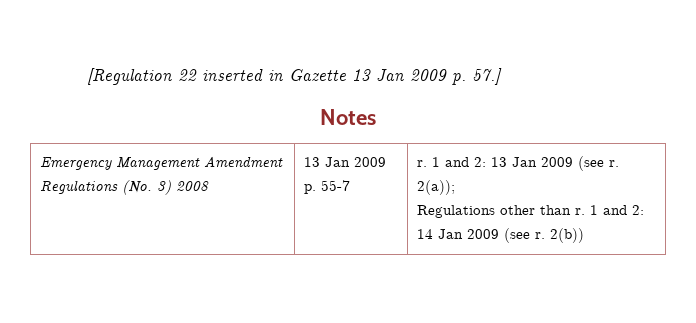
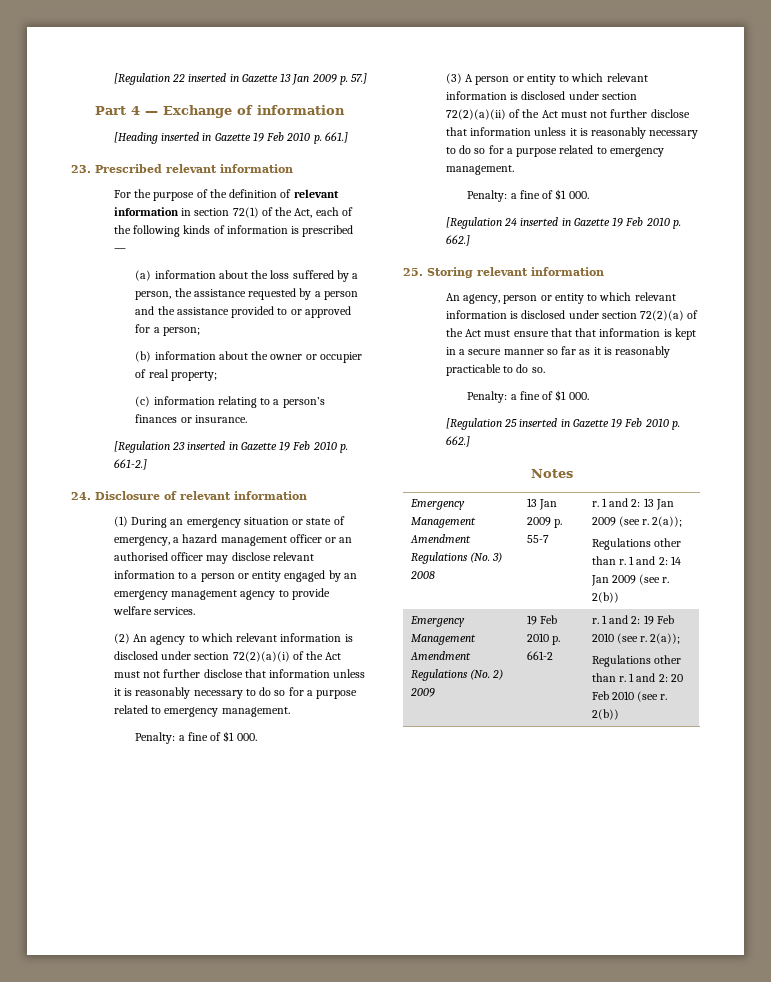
+ Part 4 — Exchange of information
+ [Heading inserted in Gazette 19 Feb 2010 p. 661.]
+ 23. Prescribed relevant information
+ For the purpose of the definition of relevant information in section 72(1) of the Act, each of the following kinds of information is prescribed —
+ (a) information about the loss suffered by a person, the assistance requested by a person and the assistance provided to or approved for a person;
+ (b) information about the owner or occupier of real property;
+ (c) information relating to a person’s finances or insurance.
+ [Regulation 23 inserted in Gazette 19 Feb 2010 p. 661-2.]
+ 24. Disclosure of relevant information
+ (1) During an emergency situation or state of emergency, a hazard management officer or an authorised officer may disclose relevant information to a person or entity engaged by an emergency management agency to provide welfare services.
+ (2) An agency to which relevant information is disclosed under section 72(2)(a)(i) of the Act must not further disclose that information unless it is reasonably necessary to do so for a purpose related to emergency management.
+ Penalty: a fine of $1 000.
+ (3) A person or entity to which relevant information is disclosed under section 72(2)(a)(ii) of the Act must not further disclose that information unless it is reasonably necessary to do so for a purpose related to emergency management.
+ Penalty: a fine of $1 000.
+ [Regulation 24 inserted in Gazette 19 Feb 2010 p. 662.]
+ 25. Storing relevant information
+ An agency, person or entity to which relevant information is disclosed under section 72(2)(a) of the Act must ensure that that information is kept in a secure manner so far as it is reasonably practicable to do so.
+ Penalty: a fine of $1 000.
+ [Regulation 25 inserted in Gazette 19 Feb 2010 p. 662.]
+ Emergency Management Amendment Regulations (No. 2) 2009 | 19 Feb 2010 p. 661-2 | r. 1 and 2: 19 Feb 2010 (see r. 2(a));
+ Regulations other than r. 1 and 2: 20 Feb 2010 (see r. 2(b))

